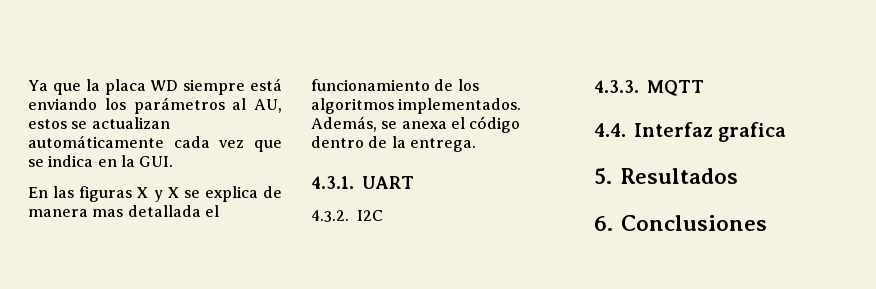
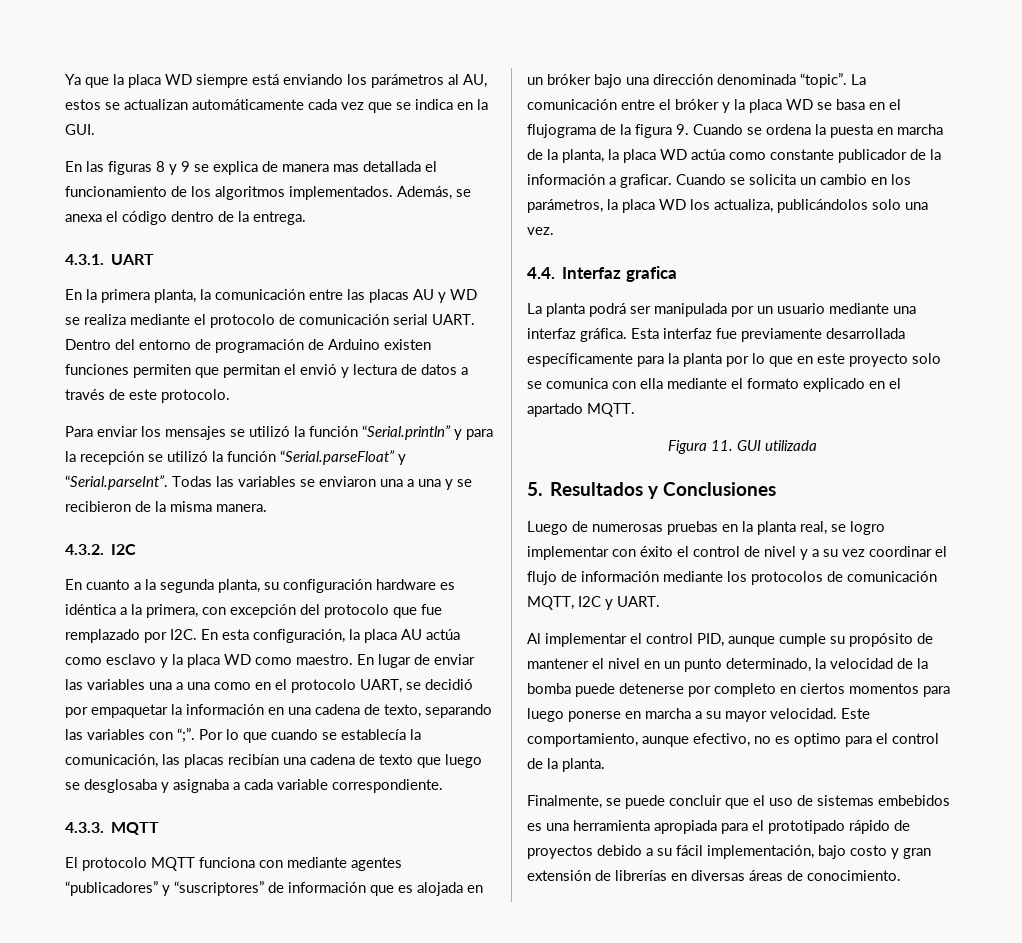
- En las figuras X y X se explica de manera mas detallada el funcionamiento de los algoritmos implementados.
+ En las figuras 8 y 9 se explica de manera mas detallada el funcionamiento de los algoritmos implementados.
+ En la primera planta, la comunicación entre las placas AU y WD se realiza mediante el protocolo de comunicación serial UART. Dentro del entorno de programación de Arduino existen funciones permiten que permitan el envió y lectura de datos a través de este protocolo.
+ Para enviar los mensajes se utilizó la función “Serial.println” y para la recepción se utilizó la función “Serial.parseFloat” y “Serial.parseInt”. Todas las variables se enviaron una a una y se recibieron de la misma manera.
  4.3.2. I2C
+ En cuanto a la segunda planta, su configuración hardware es idéntica a la primera, con excepción del protocolo que fue remplazado por I2C. En esta configuración, la placa AU actúa como esclavo y la placa WD como maestro. En lugar de enviar las variables una a una como en el protocolo UART, se decidió por empaquetar la información en una cadena de texto, separando las variables con “;”. Por lo que cuando se establecía la comunicación, las placas recibían una cadena de texto que luego se desglosaba y asignaba a cada variable correspondiente.
  4.3.3. MQTT
+ El protocolo MQTT funciona con mediante agentes “publicadores” y “suscriptores” de información que es alojada en un bróker bajo una dirección denominada “topic”. La comunicación entre el bróker y la placa WD se basa en el flujograma de la figura 9. Cuando se ordena la puesta en marcha de la planta, la placa WD actúa como constante publicador de la información a graficar. Cuando se solicita un cambio en los parámetros, la placa WD los actualiza, publicándolos solo una vez.
  4.4. Interfaz grafica
- 5. Resultados
- 6. Conclusiones
+ La planta podrá ser manipulada por un usuario mediante una interfaz gráfica. Esta interfaz fue previamente desarrollada específicamente para la planta por lo que en este proyecto solo se comunica con ella mediante el formato explicado en el apartado MQTT.
+ Figura 11. GUI utilizada
+ 5. Resultados y Conclusiones
+ Luego de numerosas pruebas en la planta real, se logro implementar con éxito el control de nivel y a su vez coordinar el flujo de información mediante los protocolos de comunicación MQTT, I2C y UART.
+ Al implementar el control PID, aunque cumple su propósito de mantener el nivel en un punto determinado, la velocidad de la bomba puede detenerse por completo en ciertos momentos para luego ponerse en marcha a su mayor velocidad. Este comportamiento, aunque efectivo, no es optimo para el control de la planta.
+ Finalmente, se puede concluir que el uso de sistemas embebidos es una herramienta apropiada para el prototipado rápido de proyectos debido a su fácil implementación, bajo costo y gran extensión de librerías en diversas áreas de conocimiento.

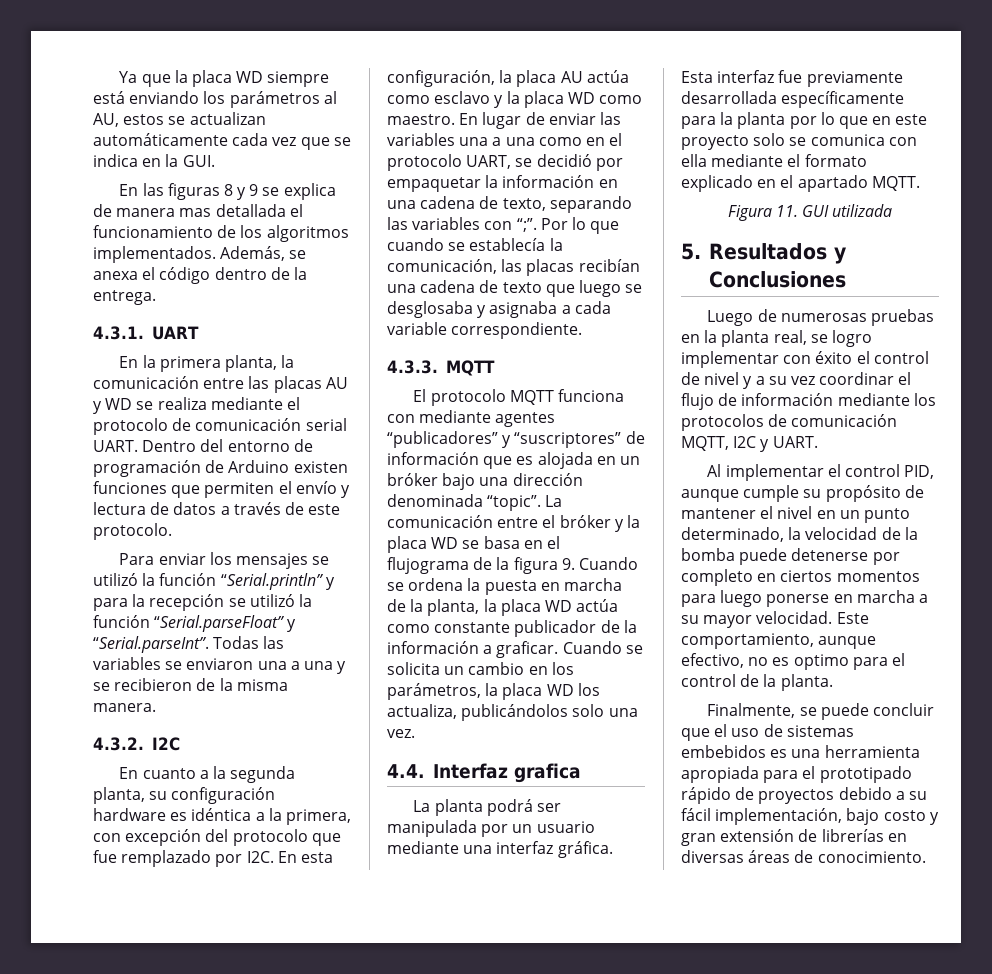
- Dentro del entorno de programación de Arduino existen funciones permiten que permitan el envió y lectura de datos a través de este protocolo.
+ Dentro del entorno de programación de Arduino existen funciones que permiten el envío y lectura de datos a través de este protocolo.

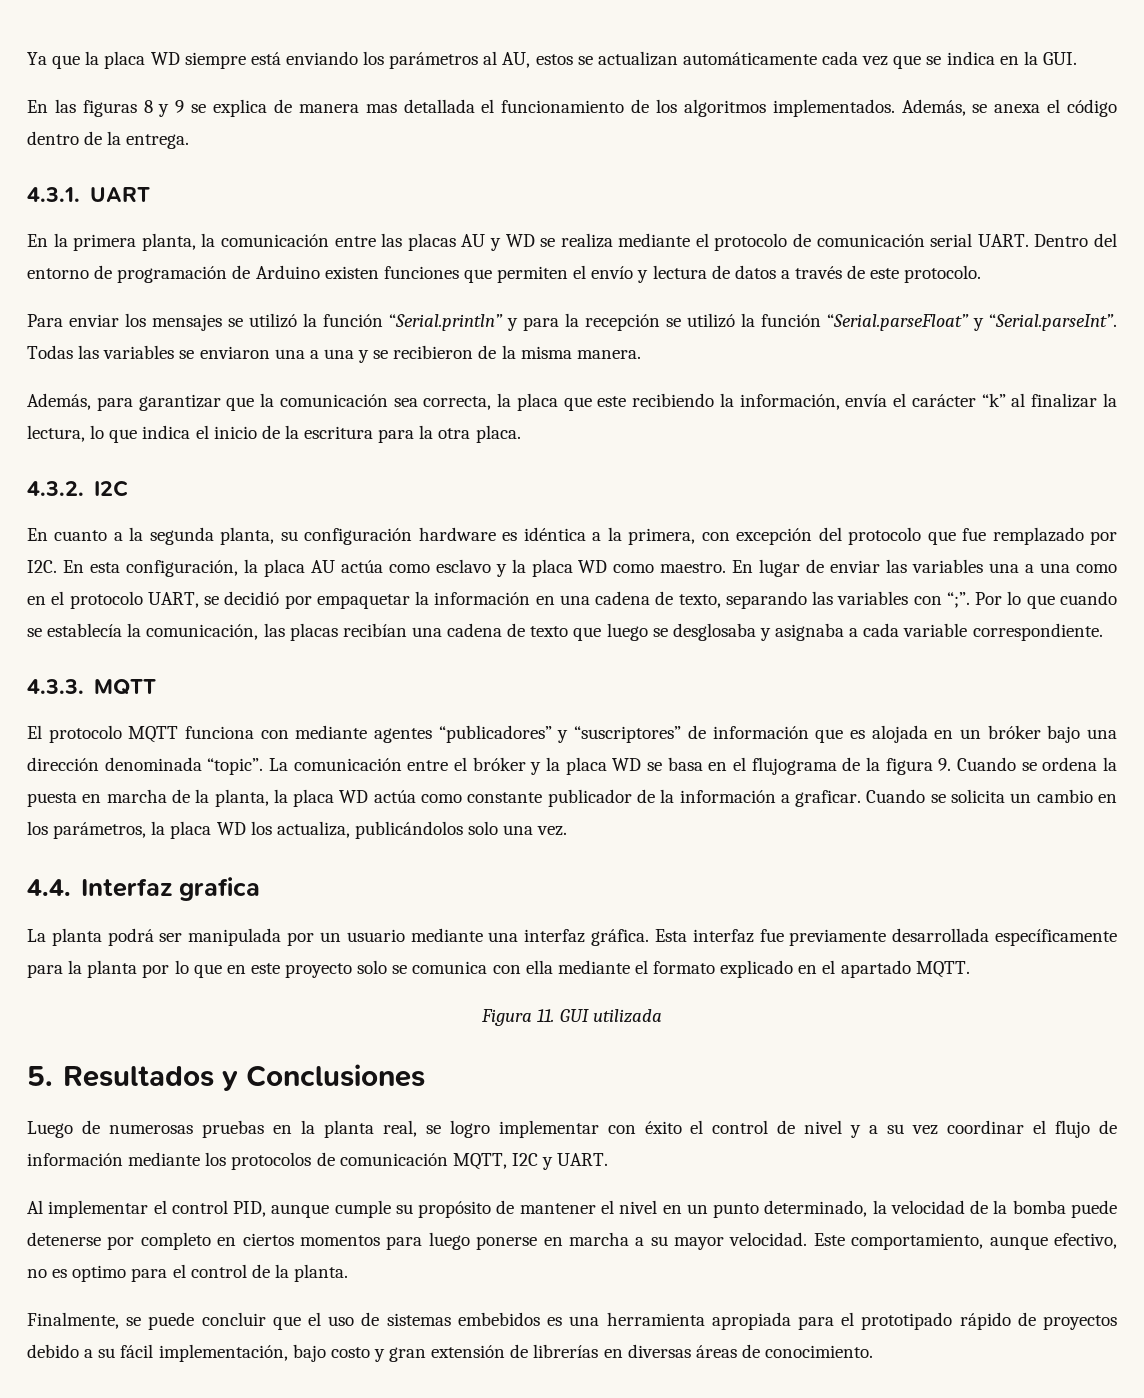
+ Además, para garantizar que la comunicación sea correcta, la placa que este recibiendo la información, envía el carácter “k” al finalizar la lectura, lo que indica el inicio de la escritura para la otra placa.

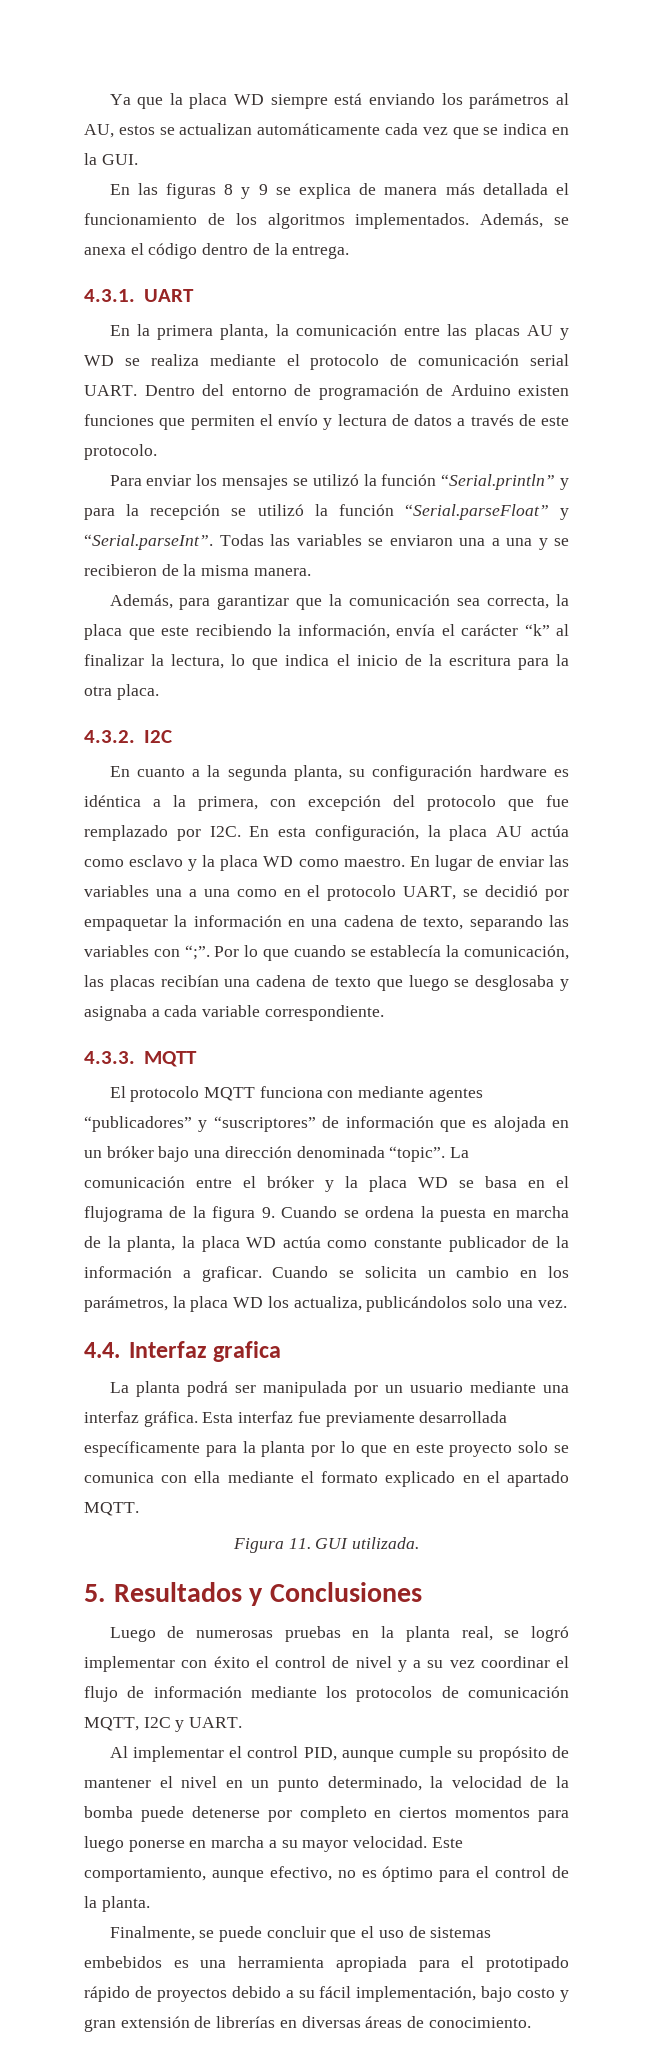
- En las figuras 8 y 9 se explica de manera mas detallada el funcionamiento de los algoritmos implementados.
+ En las figuras 8 y 9 se explica de manera más detallada el funcionamiento de los algoritmos implementados.
- Figura 11. GUI utilizada
+ Figura 11. GUI utilizada.
- Luego de numerosas pruebas en la planta real, se logro implementar con éxito el control de nivel y a su vez coordinar el flujo de información mediante los protocolos de comunicación MQTT, I2C y UART.
+ Luego de numerosas pruebas en la planta real, se logró implementar con éxito el control de nivel y a su vez coordinar el flujo de información mediante los protocolos de comunicación MQTT, I2C y UART.
- Este comportamiento, aunque efectivo, no es optimo para el control de la planta.
+ Este comportamiento, aunque efectivo, no es óptimo para el control de la planta.

